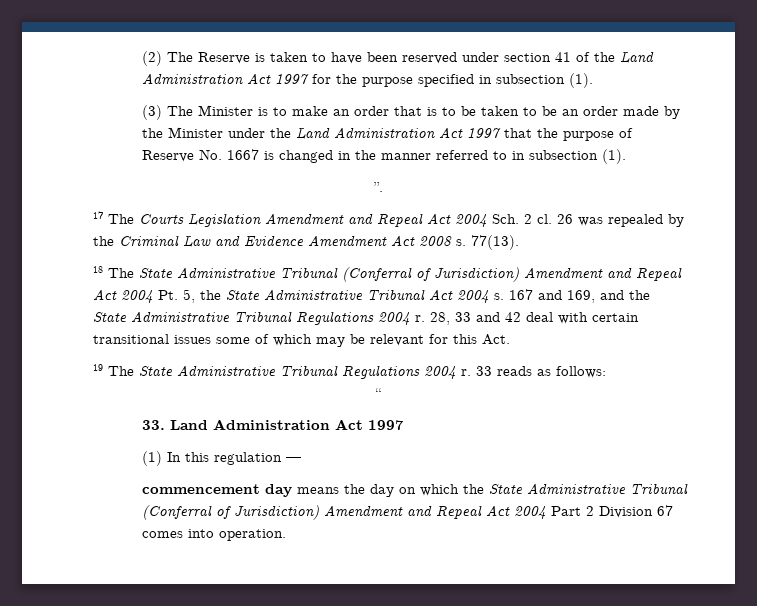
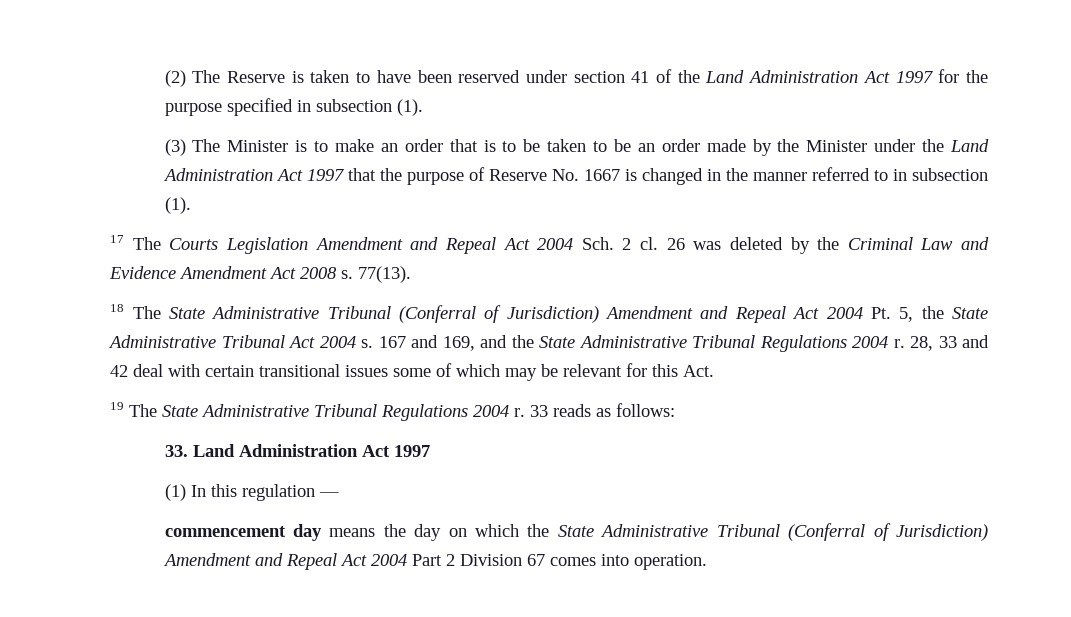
- ”.
- 26 was repealed by the Criminal Law and Evidence Amendment Act 2008 s.
+ 26 was deleted by the Criminal Law and Evidence Amendment Act 2008 s.
- “

